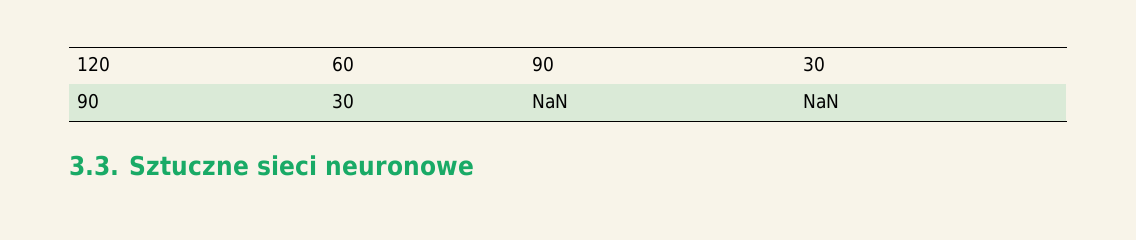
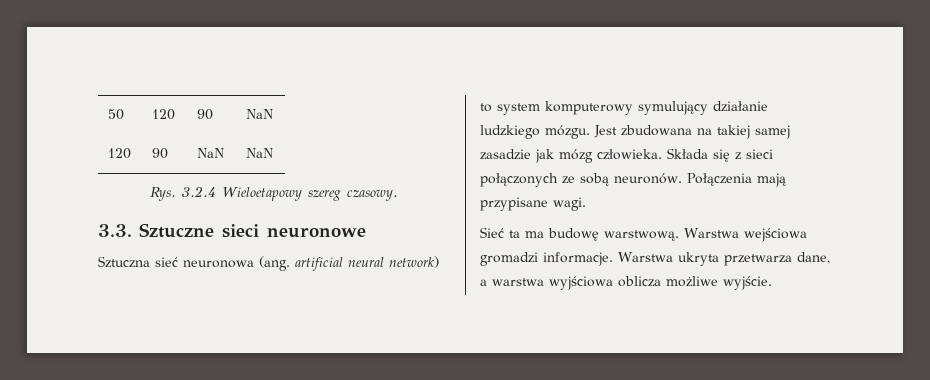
- 120 | 60 | 90 | 30
- 90 | 30 | NaN | NaN
+ 50 | 120 | 90 | NaN
+ 120 | 90 | NaN | NaN
+ Rys. 3.2.4 Wieloetapowy szereg czasowy.
+ Sztuczna sieć neuronowa (ang. artificial neural network) to system komputerowy symulujący działanie ludzkiego mózgu. Jest zbudowana na takiej samej zasadzie jak mózg człowieka. Składa się z sieci połączonych ze sobą neuronów. Połączenia mają przypisane wagi.
+ Sieć ta ma budowę warstwową. Warstwa wejściowa gromadzi informacje. Warstwa ukryta przetwarza dane, a warstwa wyjściowa oblicza możliwe wyjście.

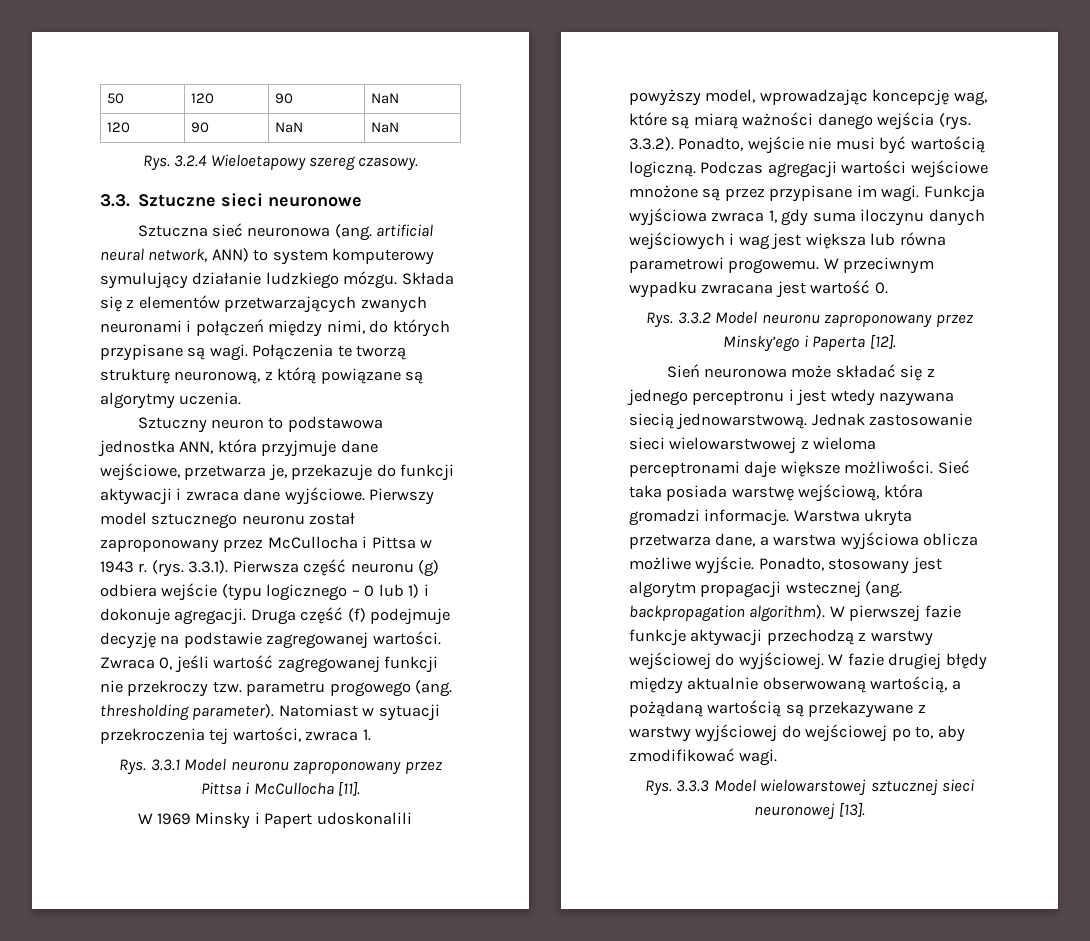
- Sztuczna sieć neuronowa (ang. artificial neural network) to system komputerowy symulujący działanie ludzkiego mózgu.
+ Sztuczna sieć neuronowa (ang. artificial neural network, ANN) to system komputerowy symulujący działanie ludzkiego mózgu.
- Jest zbudowana na takiej samej zasadzie jak mózg człowieka. Składa się z sieci połączonych ze sobą neuronów. Połączenia mają przypisane wagi.
- Sieć ta ma budowę warstwową. Warstwa wejściowa gromadzi informacje.
+ Składa się z elementów przetwarzających zwanych neuronami i połączeń między nimi, do których przypisane są wagi. Połączenia te tworzą strukturę neuronową, z którą powiązane są algorytmy uczenia.
+ Sztuczny neuron to podstawowa jednostka ANN, która przyjmuje dane wejściowe, przetwarza je, przekazuje do funkcji aktywacji i zwraca dane wyjściowe. Pierwszy model sztucznego neuronu został zaproponowany przez McCullocha i Pittsa w 1943 r. (rys. 3.3.1). Pierwsza część neuronu (g) odbiera wejście (typu logicznego – 0 lub 1) i dokonuje agregacji. Druga część (f) podejmuje decyzję na podstawie zagregowanej wartości. Zwraca 0, jeśli wartość zagregowanej funkcji nie przekroczy tzw. parametru progowego (ang. thresholding parameter). Natomiast w sytuacji przekroczenia tej wartości, zwraca 1.
+ Rys. 3.3.1 Model neuronu zaproponowany przez Pittsa i McCullocha [11].
+ W 1969 Minsky i Papert udoskonalili powyższy model, wprowadzając koncepcję wag, które są miarą ważności danego wejścia (rys. 3.3.2). Ponadto, wejście nie musi być wartością logiczną. Podczas agregacji wartości wejściowe mnożone są przez przypisane im wagi. Funkcja wyjściowa zwraca 1, gdy suma iloczynu danych wejściowych i wag jest większa lub równa parametrowi progowemu. W przeciwnym wypadku zwracana jest wartość 0.
+ Rys. 3.3.2 Model neuronu zaproponowany przez Minsky’ego i Paperta [12].
+ Sień neuronowa może składać się z jednego perceptronu i jest wtedy nazywana siecią jednowarstwową. Jednak zastosowanie sieci wielowarstwowej z wieloma perceptronami daje większe możliwości. Sieć taka posiada warstwę wejściową, która gromadzi informacje.
+ Ponadto, stosowany jest algorytm propagacji wstecznej (ang. backpropagation algorithm). W pierwszej fazie funkcje aktywacji przechodzą z warstwy wejściowej do wyjściowej. W fazie drugiej błędy między aktualnie obserwowaną wartością, a pożądaną wartością są przekazywane z warstwy wyjściowej do wejściowej po to, aby zmodifikować wagi.
+ Rys. 3.3.3 Model wielowarstowej sztucznej sieci neuronowej [13].

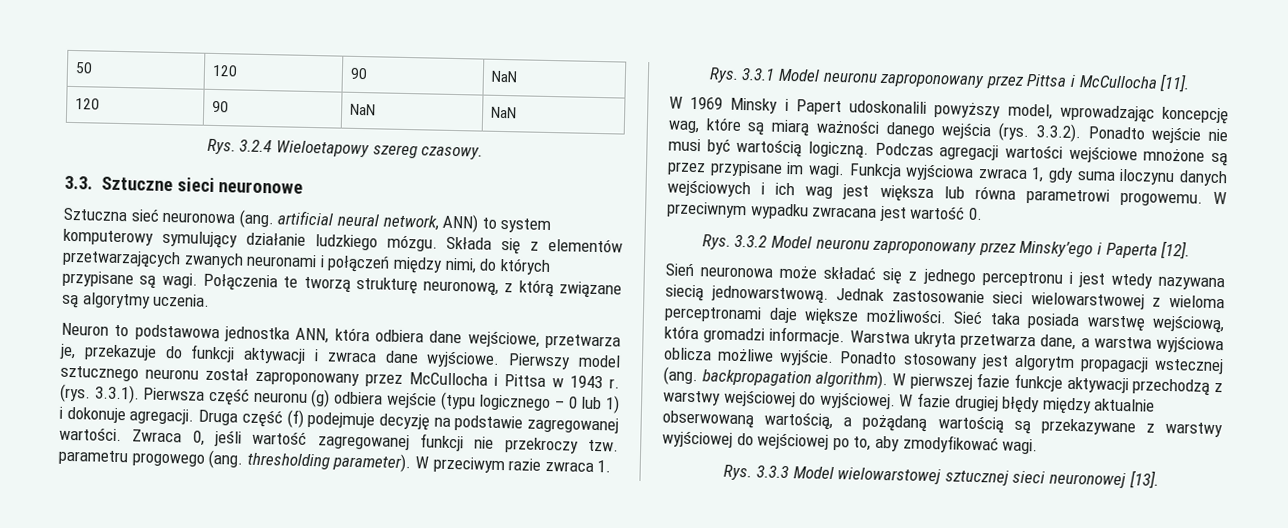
- Połączenia te tworzą strukturę neuronową, z którą powiązane są algorytmy uczenia.
+ Połączenia te tworzą strukturę neuronową, z którą związane są algorytmy uczenia.
- Sztuczny neuron to podstawowa jednostka ANN, która przyjmuje dane wejściowe, przetwarza je, przekazuje do funkcji aktywacji i zwraca dane wyjściowe.
+ Neuron to podstawowa jednostka ANN, która odbiera dane wejściowe, przetwarza je, przekazuje do funkcji aktywacji i zwraca dane wyjściowe.
- Natomiast w sytuacji przekroczenia tej wartości, zwraca 1.
+ W przeciwym razie zwraca 1.
- 3.3.2). Ponadto, wejście nie musi być wartością logiczną.
+ 3.3.2). Ponadto wejście nie musi być wartością logiczną.
- Funkcja wyjściowa zwraca 1, gdy suma iloczynu danych wejściowych i wag jest większa lub równa parametrowi progowemu.
+ Funkcja wyjściowa zwraca 1, gdy suma iloczynu danych wejściowych i ich wag jest większa lub równa parametrowi progowemu.
- Ponadto, stosowany jest algorytm propagacji wstecznej (ang. backpropagation algorithm).
+ Ponadto stosowany jest algorytm propagacji wstecznej (ang. backpropagation algorithm).
- W fazie drugiej błędy między aktualnie obserwowaną wartością, a pożądaną wartością są przekazywane z warstwy wyjściowej do wejściowej po to, aby zmodifikować wagi.
+ W fazie drugiej błędy między aktualnie obserwowaną wartością, a pożądaną wartością są przekazywane z warstwy wyjściowej do wejściowej po to, aby zmodyfikować wagi.

